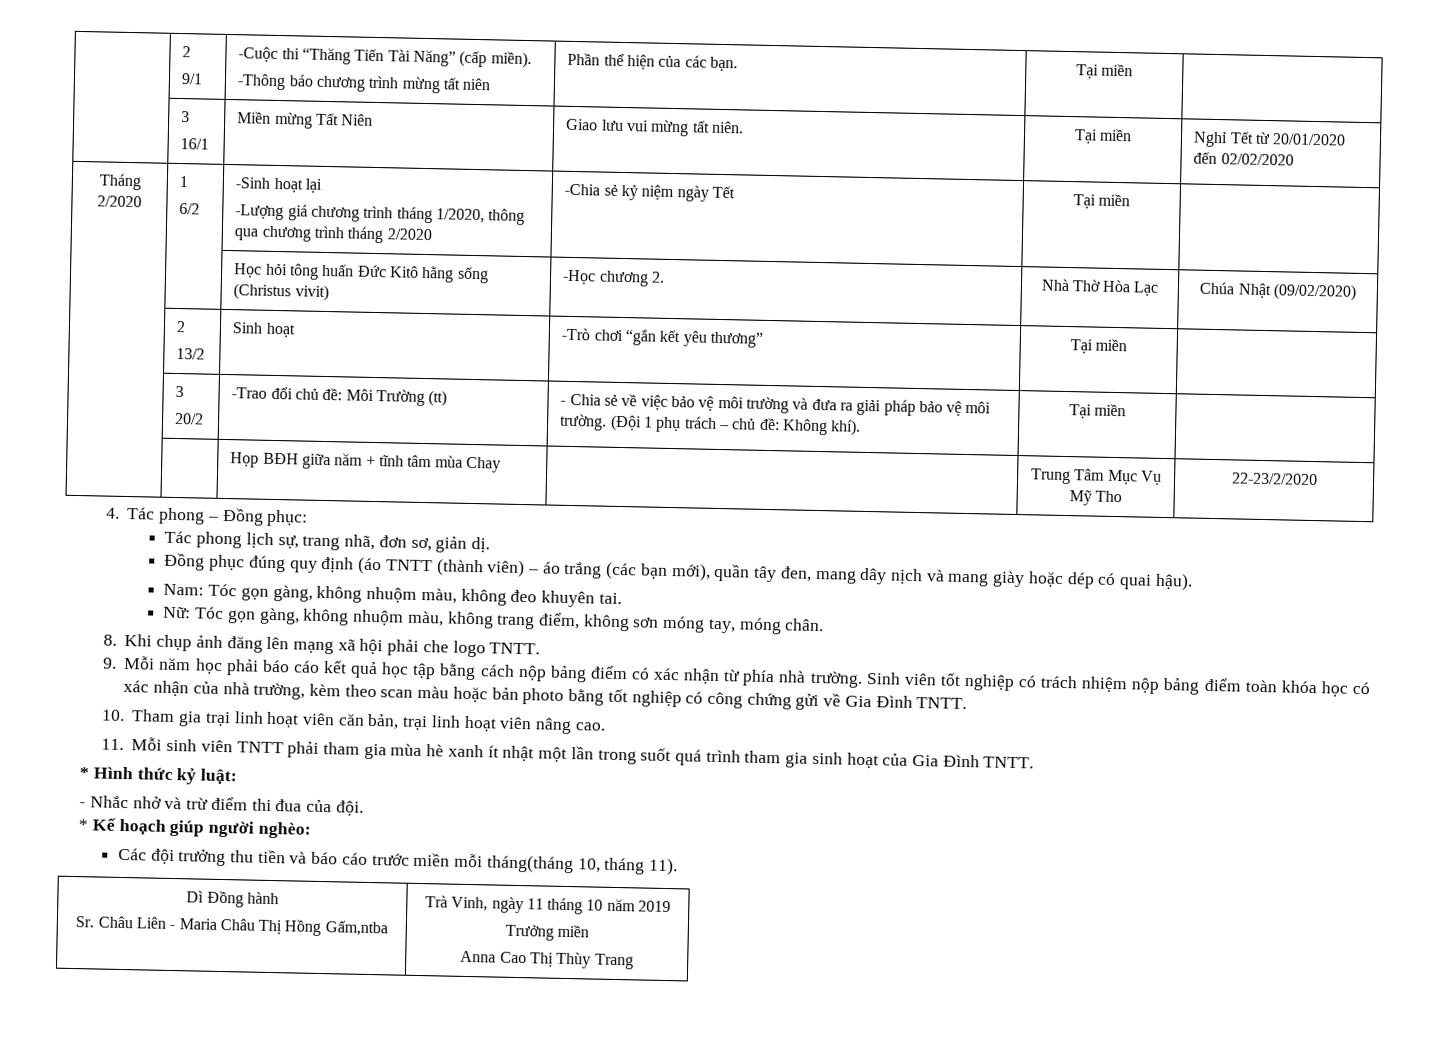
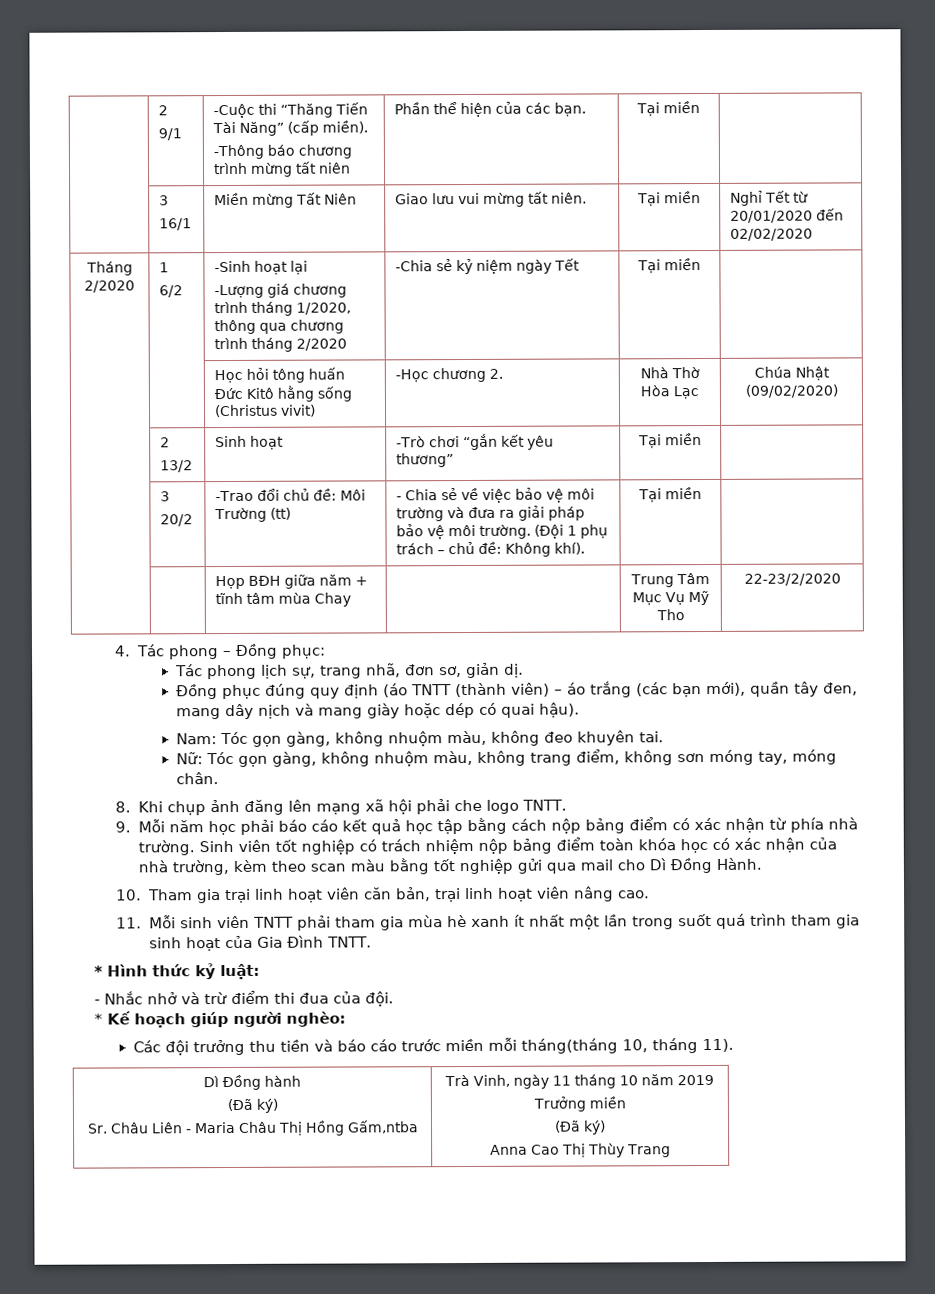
- Sinh viên tốt nghiệp có trách nhiệm nộp bảng điểm toàn khóa học có xác nhận của nhà trường, kèm theo scan màu hoặc bản photo bằng tốt nghiệp có công chứng gửi về Gia Đình TNTT.
+ Sinh viên tốt nghiệp có trách nhiệm nộp bảng điểm toàn khóa học có xác nhận của nhà trường, kèm theo scan màu bằng tốt nghiệp gửi qua mail cho Dì Đồng Hành.
- 11. Mỗi sinh viên TNTT phải tham gia mùa hè xanh ít nhật một lần trong suốt quá trình tham gia sinh hoạt của Gia Đình TNTT.
+ 11. Mỗi sinh viên TNTT phải tham gia mùa hè xanh ít nhất một lần trong suốt quá trình tham gia sinh hoạt của Gia Đình TNTT.
  Dì Đồng hành
+ (Đã ký)
  Sr. Châu Liên - Maria Châu Thị Hồng Gấm,ntba | Trà Vinh, ngày 11 tháng 10 năm 2019
  Trưởng miền
+ (Đã ký)

